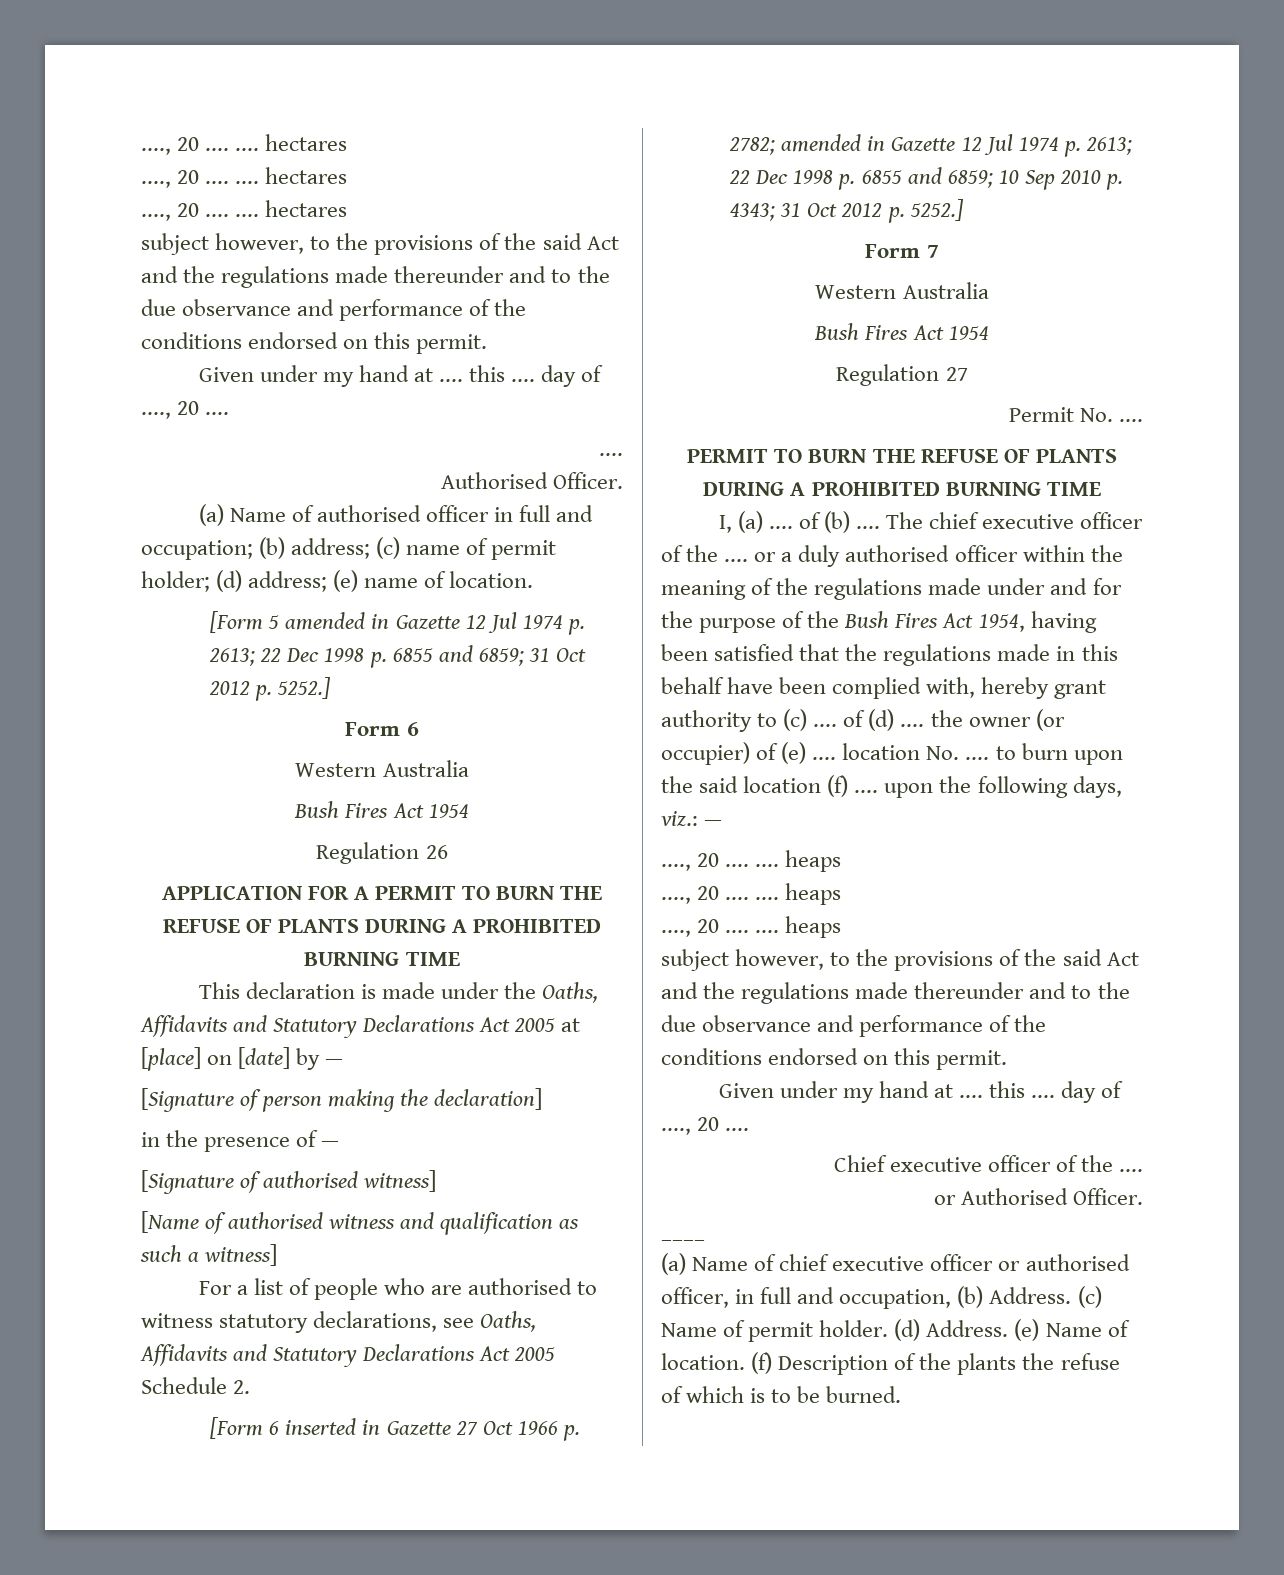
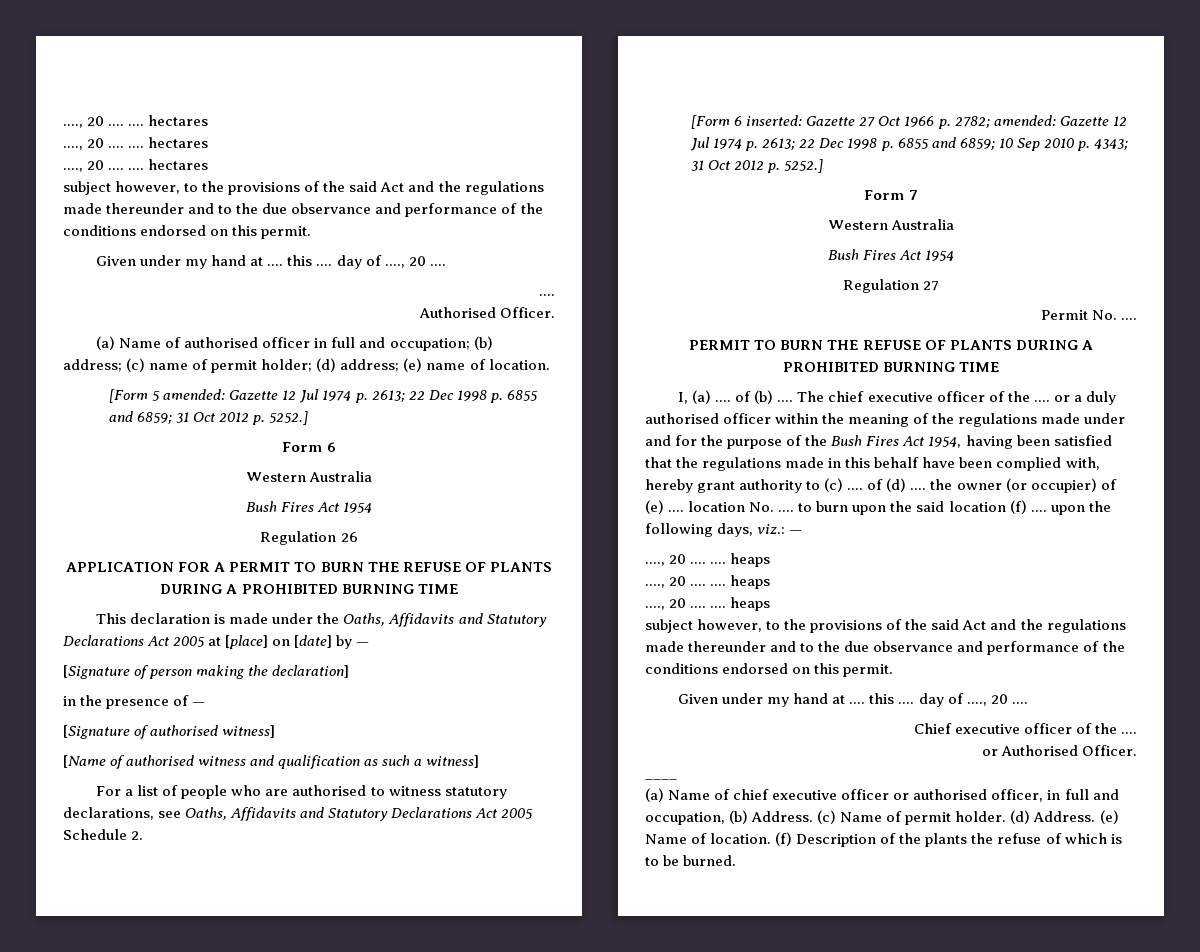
- [Form 5 amended in Gazette 12 Jul 1974 p. 2613; 22 Dec 1998 p. 6855 and 6859; 31 Oct 2012 p. 5252.]
+ [Form 5 amended: Gazette 12 Jul 1974 p. 2613; 22 Dec 1998 p. 6855 and 6859; 31 Oct 2012 p. 5252.]
- [Form 6 inserted in Gazette 27 Oct 1966 p. 2782; amended in Gazette 12 Jul 1974 p. 2613; 22 Dec 1998 p. 6855 and 6859; 10 Sep 2010 p. 4343; 31 Oct 2012 p. 5252.]
+ [Form 6 inserted: Gazette 27 Oct 1966 p. 2782; amended: Gazette 12 Jul 1974 p. 2613; 22 Dec 1998 p. 6855 and 6859; 10 Sep 2010 p. 4343; 31 Oct 2012 p. 5252.]

